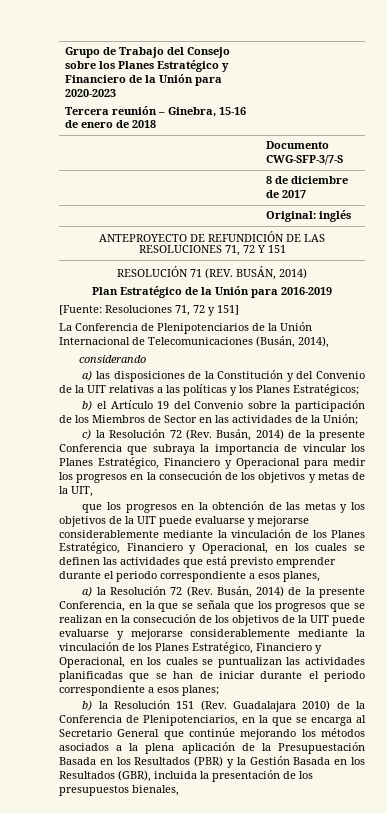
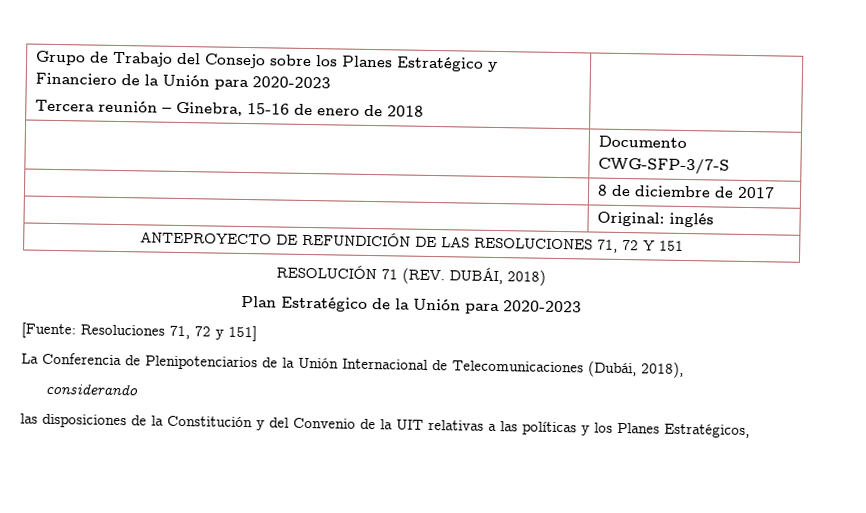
- RESOLUCIÓN 71 (REV. BUSÁN, 2014)
+ RESOLUCIÓN 71 (REV. DUBÁI, 2018)
- Plan Estratégico de la Unión para 2016-2019
+ Plan Estratégico de la Unión para 2020-2023
- La Conferencia de Plenipotenciarios de la Unión Internacional de Telecomunicaciones (Busán, 2014),
+ La Conferencia de Plenipotenciarios de la Unión Internacional de Telecomunicaciones (Dubái, 2018),
- a) las disposiciones de la Constitución y del Convenio de la UIT relativas a las políticas y los Planes Estratégicos;
- b) el Artículo 19 del Convenio sobre la participación de los Miembros de Sector en las actividades de la Unión;
- c) la Resolución 72 (Rev. Busán, 2014) de la presente Conferencia que subraya la importancia de vincular los Planes Estratégico, Financiero y Operacional para medir los progresos en la consecución de los objetivos y metas de la UIT,
- que los progresos en la obtención de las metas y los objetivos de la UIT puede evaluarse y mejorarse considerablemente mediante la vinculación de los Planes Estratégico, Financiero y Operacional, en los cuales se definen las actividades que está previsto emprender durante el periodo correspondiente a esos planes,
- a) la Resolución 72 (Rev. Busán, 2014) de la presente Conferencia, en la que se señala que los progresos que se realizan en la consecución de los objetivos de la UIT puede evaluarse y mejorarse considerablemente mediante la vinculación de los Planes Estratégico, Financiero y Operacional, en los cuales se puntualizan las actividades planificadas que se han de iniciar durante el periodo correspondiente a esos planes;
- b) la Resolución 151 (Rev. Guadalajara 2010) de la Conferencia de Plenipotenciarios, en la que se encarga al Secretario General que continúe mejorando los métodos asociados a la plena aplicación de la Presupuestación Basada en los Resultados (PBR) y la Gestión Basada en los Resultados (GBR), incluida la presentación de los presupuestos bienales,
+ las disposiciones de la Constitución y del Convenio de la UIT relativas a las políticas y los Planes Estratégicos,

